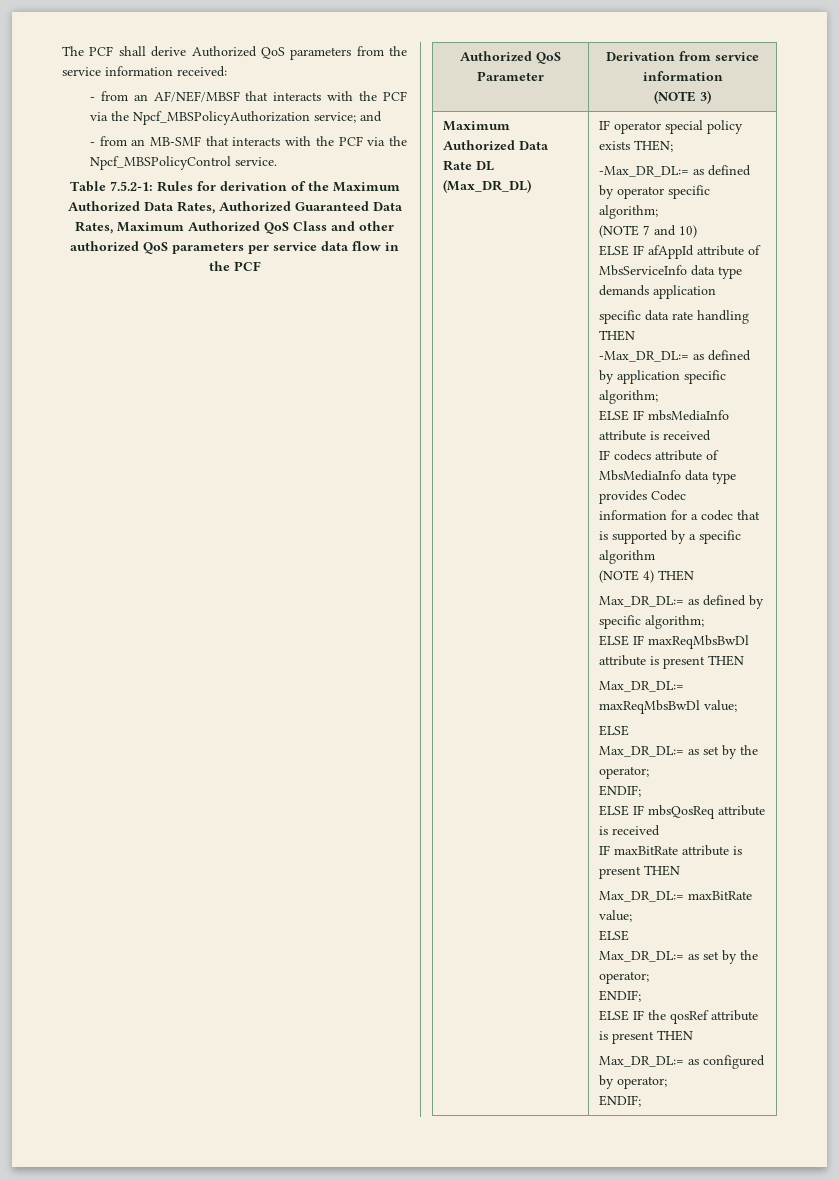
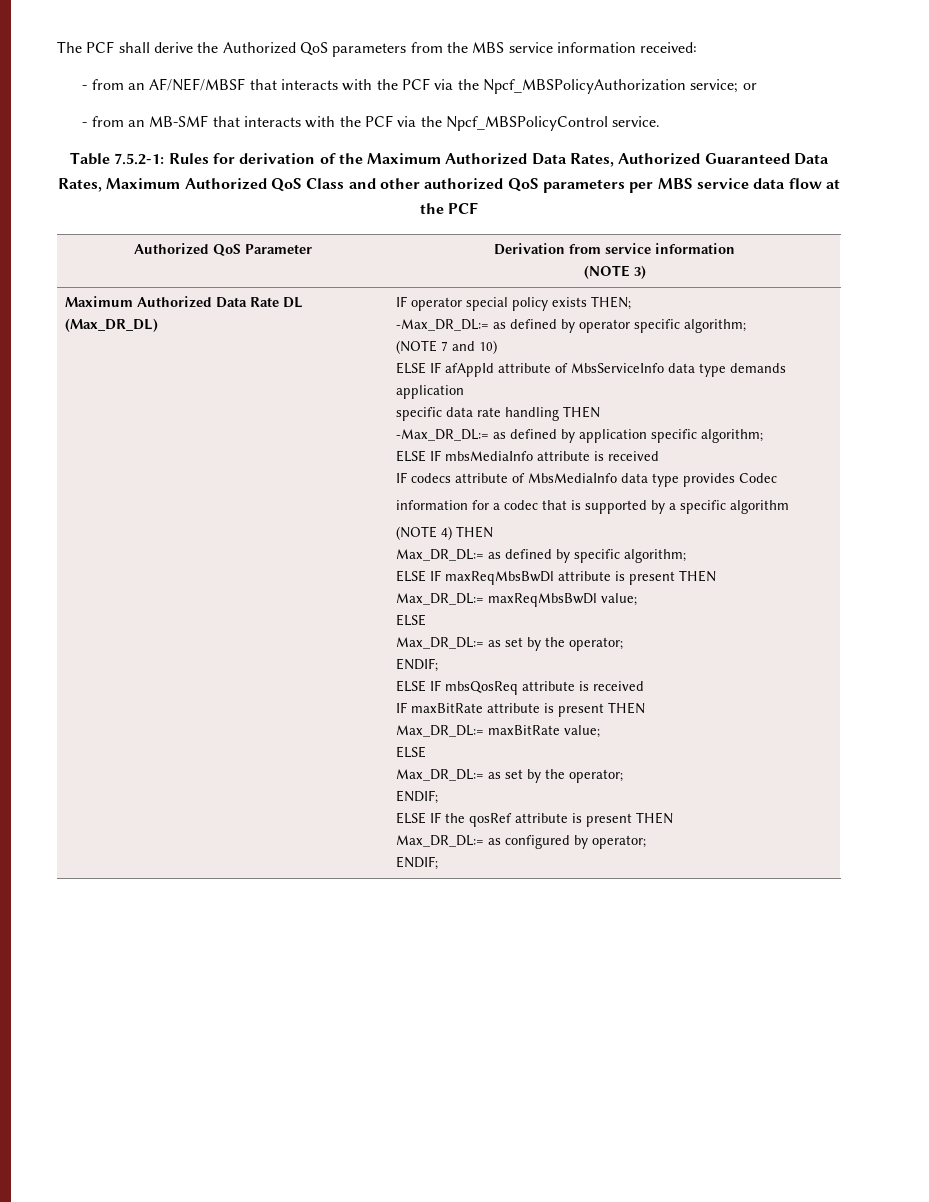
- The PCF shall derive Authorized QoS parameters from the service information received:
+ The PCF shall derive the Authorized QoS parameters from the MBS service information received:
- - from an AF/NEF/MBSF that interacts with the PCF via the Npcf_MBSPolicyAuthorization service; and
+ - from an AF/NEF/MBSF that interacts with the PCF via the Npcf_MBSPolicyAuthorization service; or
- Table 7.5.2-1: Rules for derivation of the Maximum Authorized Data Rates, Authorized Guaranteed Data Rates, Maximum Authorized QoS Class and other authorized QoS parameters per service data flow in the PCF
+ Table 7.5.2-1: Rules for derivation of the Maximum Authorized Data Rates, Authorized Guaranteed Data Rates, Maximum Authorized QoS Class and other authorized QoS parameters per MBS service data flow at the PCF

